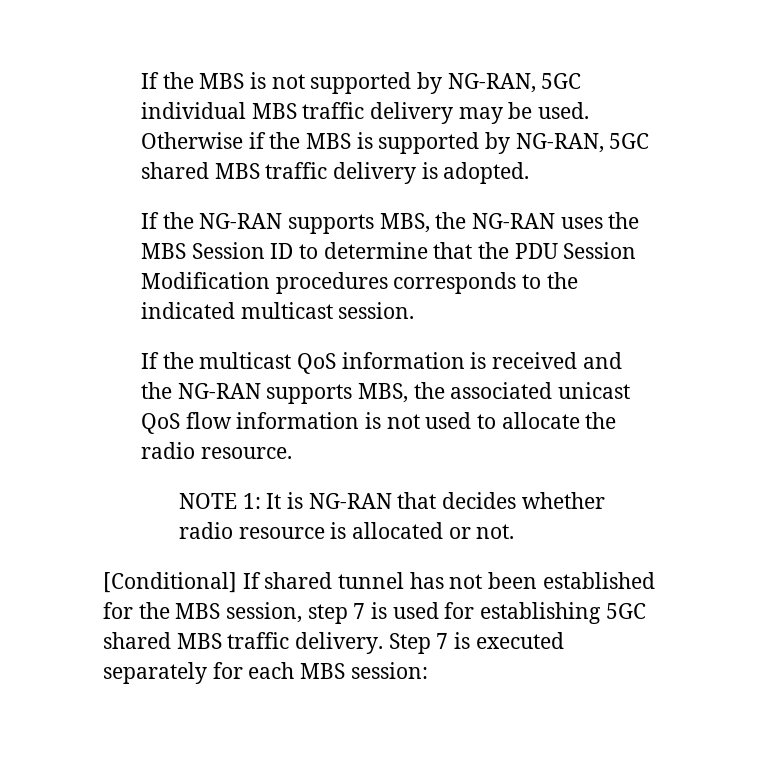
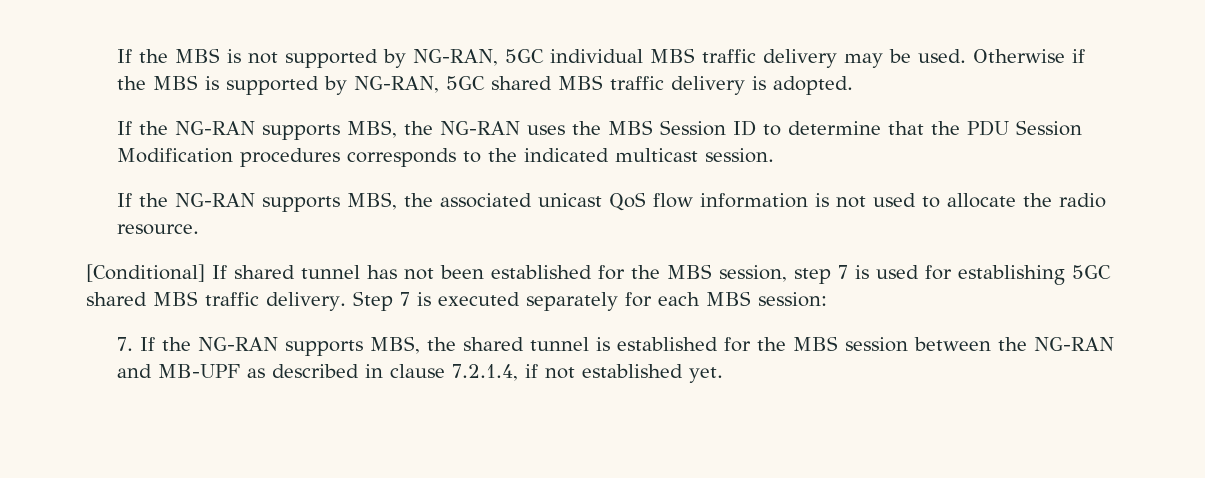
- If the multicast QoS information is received and the NG-RAN supports MBS, the associated unicast QoS flow information is not used to allocate the radio resource.
+ If the NG-RAN supports MBS, the associated unicast QoS flow information is not used to allocate the radio resource.
- NOTE 1: It is NG-RAN that decides whether radio resource is allocated or not.
+ 7. If the NG-RAN supports MBS, the shared tunnel is established for the MBS session between the NG-RAN and MB-UPF as described in clause 7.2.1.4, if not established yet.

